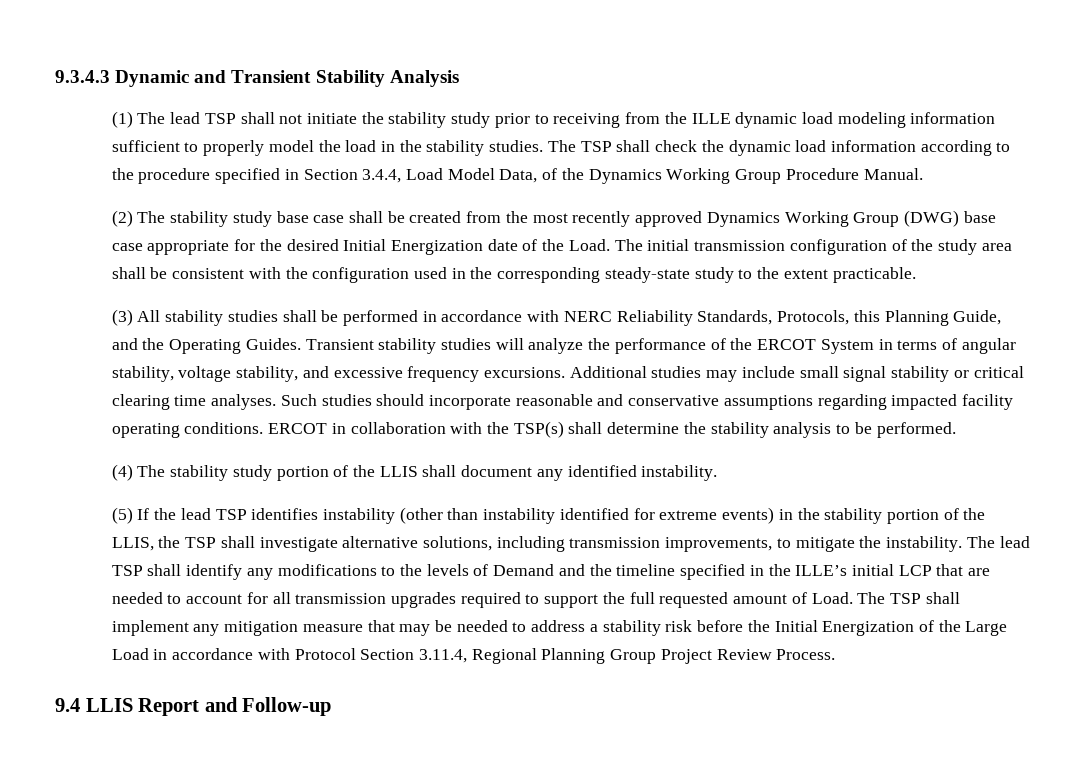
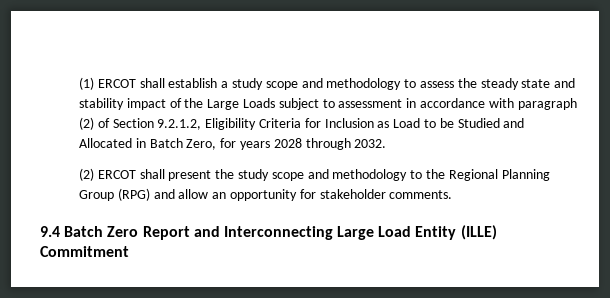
- 9.3.4.3 Dynamic and Transient Stability Analysis
- (1) The lead TSP shall not initiate the stability study prior to receiving from the ILLE dynamic load modeling information sufficient to properly model the load in the stability studies. The TSP shall check the dynamic load information according to the procedure specified in Section 3.4.4, Load Model Data, of the Dynamics Working Group Procedure Manual.
- (2) The stability study base case shall be created from the most recently approved Dynamics Working Group (DWG) base case appropriate for the desired Initial Energization date of the Load. The initial transmission configuration of the study area shall be consistent with the configuration used in the corresponding steady-state study to the extent practicable.
- (3) All stability studies shall be performed in accordance with NERC Reliability Standards, Protocols, this Planning Guide, and the Operating Guides. Transient stability studies will analyze the performance of the ERCOT System in terms of angular stability, voltage stability, and excessive frequency excursions. Additional studies may include small signal stability or critical clearing time analyses. Such studies should incorporate reasonable and conservative assumptions regarding impacted facility operating conditions. ERCOT in collaboration with the TSP(s) shall determine the stability analysis to be performed.
- (4) The stability study portion of the LLIS shall document any identified instability.
- (5) If the lead TSP identifies instability (other than instability identified for extreme events) in the stability portion of the LLIS, the TSP shall investigate alternative solutions, including transmission improvements, to mitigate the instability. The lead TSP shall identify any modifications to the levels of Demand and the timeline specified in the ILLE’s initial LCP that are needed to account for all transmission upgrades required to support the full requested amount of Load. The TSP shall implement any mitigation measure that may be needed to address a stability risk before the Initial Energization of the Large Load in accordance with Protocol Section 3.11.4, Regional Planning Group Project Review Process.
- 9.4 LLIS Report and Follow-up
+ (1) ERCOT shall establish a study scope and methodology to assess the steady state and stability impact of the Large Loads subject to assessment in accordance with paragraph (2) of Section 9.2.1.2, Eligibility Criteria for Inclusion as Load to be Studied and Allocated in Batch Zero, for years 2028 through 2032.
+ (2) ERCOT shall present the study scope and methodology to the Regional Planning Group (RPG) and allow an opportunity for stakeholder comments.
+ 9.4 Batch Zero Report and Interconnecting Large Load Entity (ILLE) Commitment

